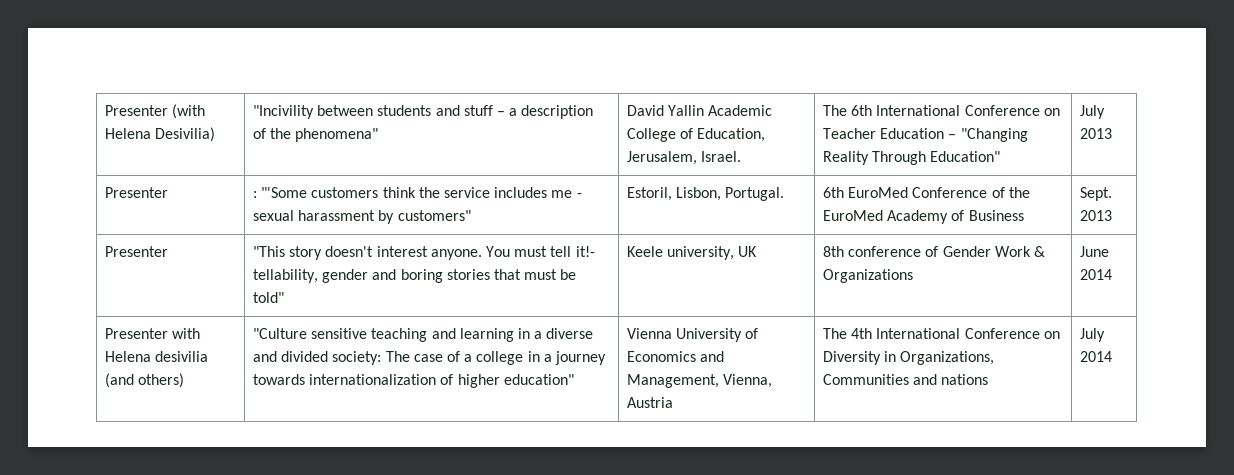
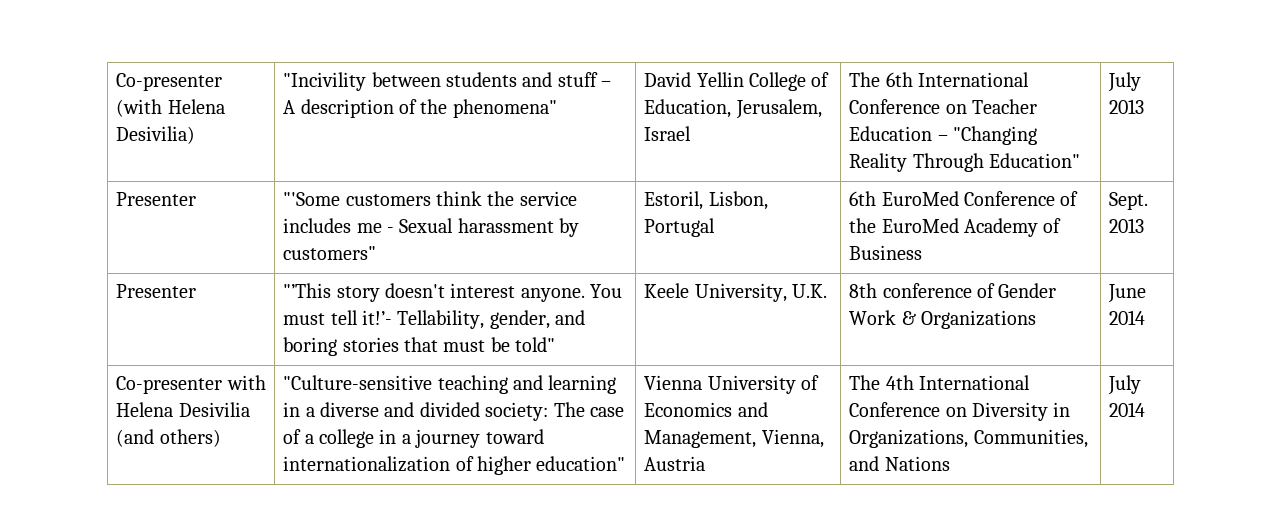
- Presenter (with Helena Desivilia) | "Incivility between students and stuff – a description of the phenomena" | David Yallin Academic College of Education, Jerusalem, Israel. | The 6th International Conference on Teacher Education – "Changing Reality Through Education" | July 2013
+ Co-presenter (with Helena Desivilia) | "Incivility between students and stuff – A description of the phenomena" | David Yellin College of Education, Jerusalem, Israel | The 6th International Conference on Teacher Education – "Changing Reality Through Education" | July 2013
- Presenter | : "'Some customers think the service includes me - sexual harassment by customers" | Estoril, Lisbon, Portugal. | 6th EuroMed Conference of the EuroMed Academy of Business | Sept. 2013
+ Presenter | "'Some customers think the service includes me - Sexual harassment by customers" | Estoril, Lisbon, Portugal | 6th EuroMed Conference of the EuroMed Academy of Business | Sept. 2013
- Presenter | "This story doesn't interest anyone. You must tell it!- tellability, gender and boring stories that must be told" | Keele university, UK | 8th conference of Gender Work & Organizations | June 2014
+ Presenter | "’This story doesn't interest anyone. You must tell it!’- Tellability, gender, and boring stories that must be told" | Keele University, U.K. | 8th conference of Gender Work & Organizations | June 2014
- Presenter with Helena desivilia (and others)
+ Co-presenter with Helena Desivilia (and others)
- "Culture sensitive teaching and learning in a diverse and divided society: The case of a college in a journey towards internationalization of higher education"
+ "Culture-sensitive teaching and learning in a diverse and divided society: The case of a college in a journey toward internationalization of higher education"
- The 4th International Conference on Diversity in Organizations, Communities and nations
+ The 4th International Conference on Diversity in Organizations, Communities, and Nations

